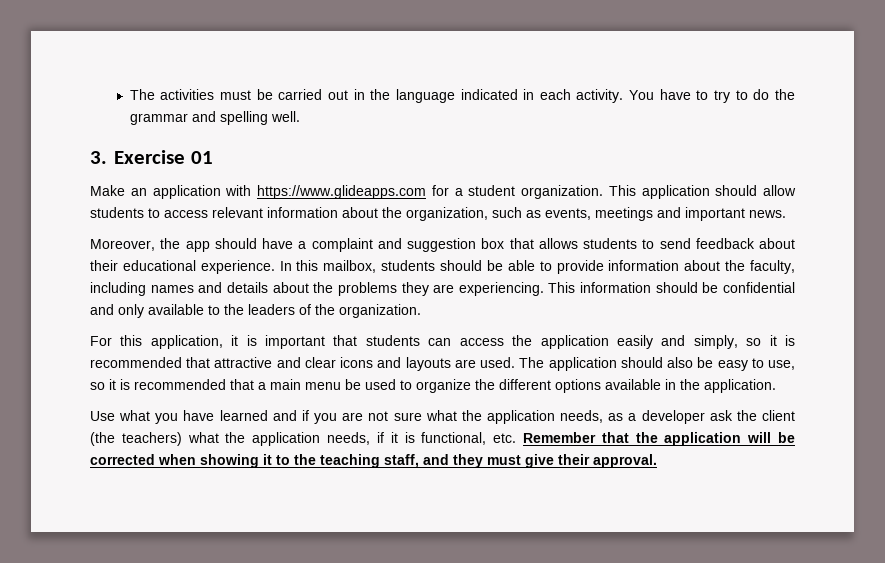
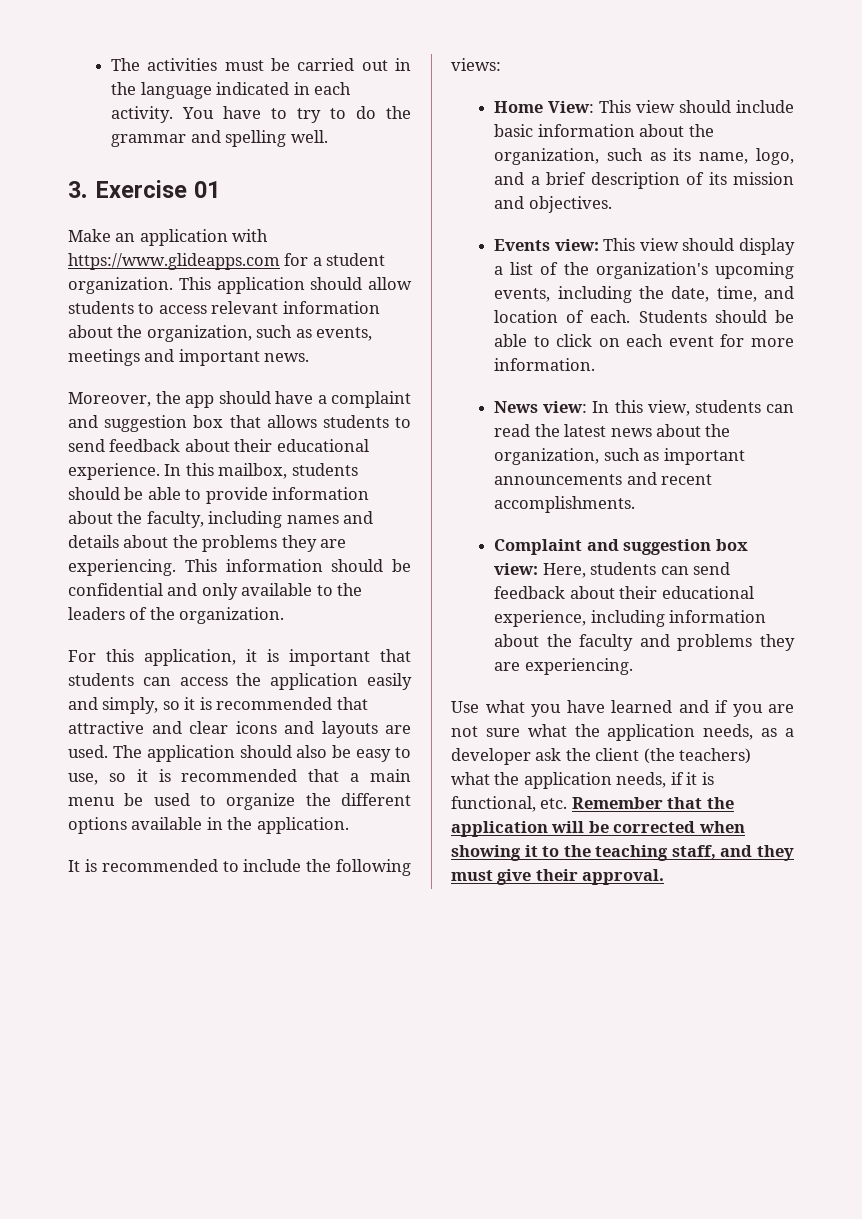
+ It is recommended to include the following views:
+ Home View: This view should include basic information about the organization, such as its name, logo, and a brief description of its mission and objectives.
+ Events view: This view should display a list of the organization's upcoming events, including the date, time, and location of each. Students should be able to click on each event for more information.
+ News view: In this view, students can read the latest news about the organization, such as important announcements and recent accomplishments.
+ Complaint and suggestion box view: Here, students can send feedback about their educational experience, including information about the faculty and problems they are experiencing.

